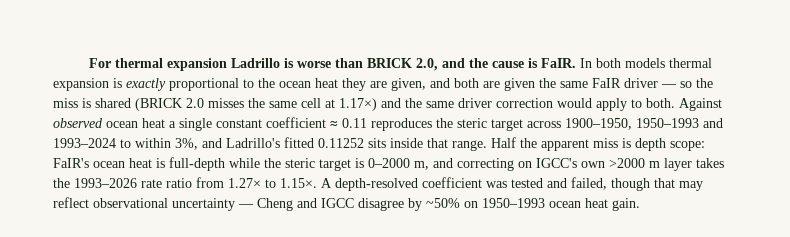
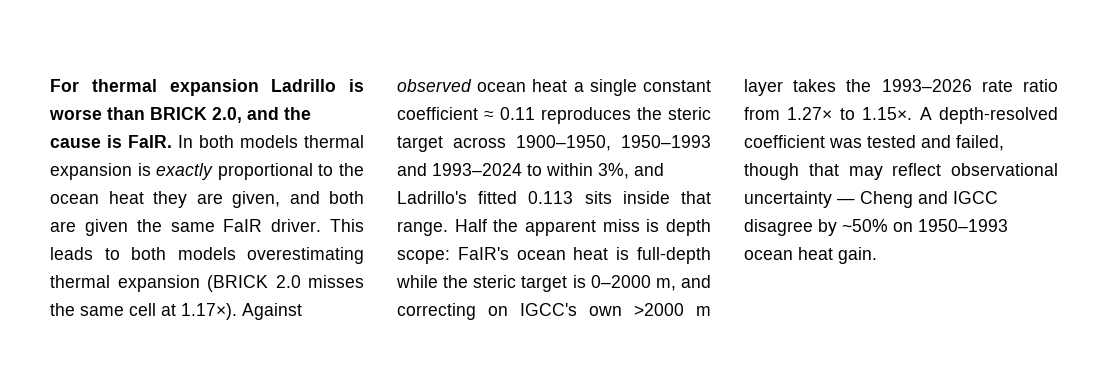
- In both models thermal expansion is exactly proportional to the ocean heat they are given, and both are given the same FaIR driver — so the miss is shared (BRICK 2.0 misses the same cell at 1.17×) and the same driver correction would apply to both. Against observed ocean heat a single constant coefficient ≈ 0.11 reproduces the steric target across 1900–1950, 1950–1993 and 1993–2024 to within 3%, and Ladrillo's fitted 0.11252 sits inside that range.
+ In both models thermal expansion is exactly proportional to the ocean heat they are given, and both are given the same FaIR driver. This leads to both models overestimating thermal expansion (BRICK 2.0 misses the same cell at 1.17×). Against observed ocean heat a single constant coefficient ≈ 0.11 reproduces the steric target across 1900–1950, 1950–1993 and 1993–2024 to within 3%, and Ladrillo's fitted 0.113 sits inside that range.

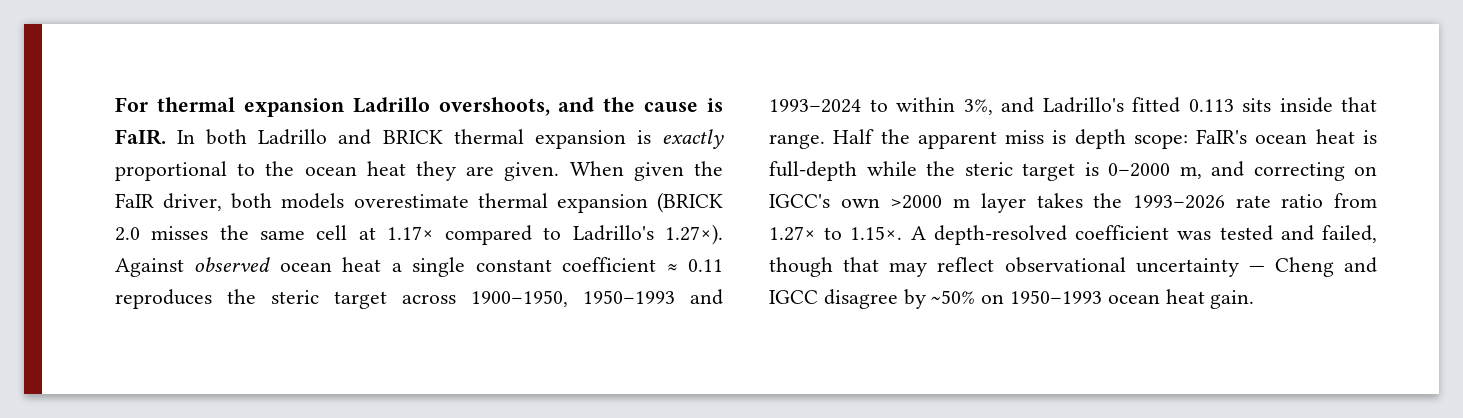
- For thermal expansion Ladrillo is worse than BRICK 2.0, and the cause is FaIR.
+ For thermal expansion Ladrillo overshoots, and the cause is FaIR.
- In both models thermal expansion is exactly proportional to the ocean heat they are given, and both are given the same FaIR driver. This leads to both models overestimating thermal expansion (BRICK 2.0 misses the same cell at 1.17×). Against observed ocean heat a single constant coefficient ≈ 0.11 reproduces the steric target across 1900–1950, 1950–1993 and 1993–2024 to within 3%, and Ladrillo's fitted 0.113 sits inside that range.
+ In both Ladrillo and BRICK thermal expansion is exactly proportional to the ocean heat they are given. When given the FaIR driver, both models overestimate thermal expansion (BRICK 2.0 misses the same cell at 1.17× compared to Ladrillo's 1.27×). Against observed ocean heat a single constant coefficient ≈ 0.11 reproduces the steric target across 1900–1950, 1950–1993 and 1993–2024 to within 3%, and Ladrillo's fitted 0.113 sits inside that range.

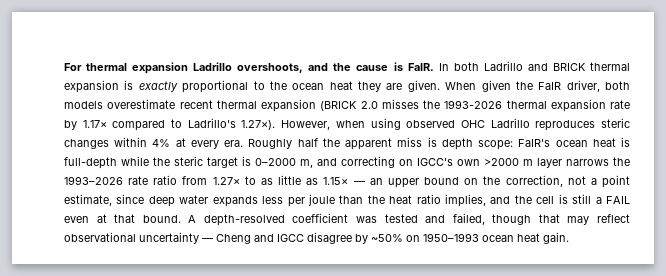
- When given the FaIR driver, both models overestimate thermal expansion (BRICK 2.0 misses the same cell at 1.17× compared to Ladrillo's 1.27×). Against observed ocean heat a single constant coefficient ≈ 0.11 reproduces the steric target across 1900–1950, 1950–1993 and 1993–2024 to within 3%, and Ladrillo's fitted 0.113 sits inside that range. Half the apparent miss is depth scope:
+ When given the FaIR driver, both models overestimate recent thermal expansion (BRICK 2.0 misses the 1993-2026 thermal expansion rate by 1.17× compared to Ladrillo's 1.27×). However, when using observed OHC Ladrillo reproduces steric changes within 4% at every era. Roughly half the apparent miss is depth scope:
- FaIR's ocean heat is full-depth while the steric target is 0–2000 m, and correcting on IGCC's own >2000 m layer takes the 1993–2026 rate ratio from 1.27× to 1.15×. A depth-resolved coefficient was tested and failed, though that may reflect observational uncertainty — Cheng and IGCC disagree by ~50% on 1950–1993 ocean heat gain.
+ FaIR's ocean heat is full-depth while the steric target is 0–2000 m, and correcting on IGCC's own >2000 m layer narrows the 1993–2026 rate ratio from 1.27× to as little as 1.15× — an upper bound on the correction, not a point estimate, since deep water expands less per joule than the heat ratio implies, and the cell is still a FAIL even at that bound. A depth-resolved coefficient was tested and failed, though that may reflect observational uncertainty — Cheng and IGCC disagree by ~50% on 1950–1993 ocean heat gain.

